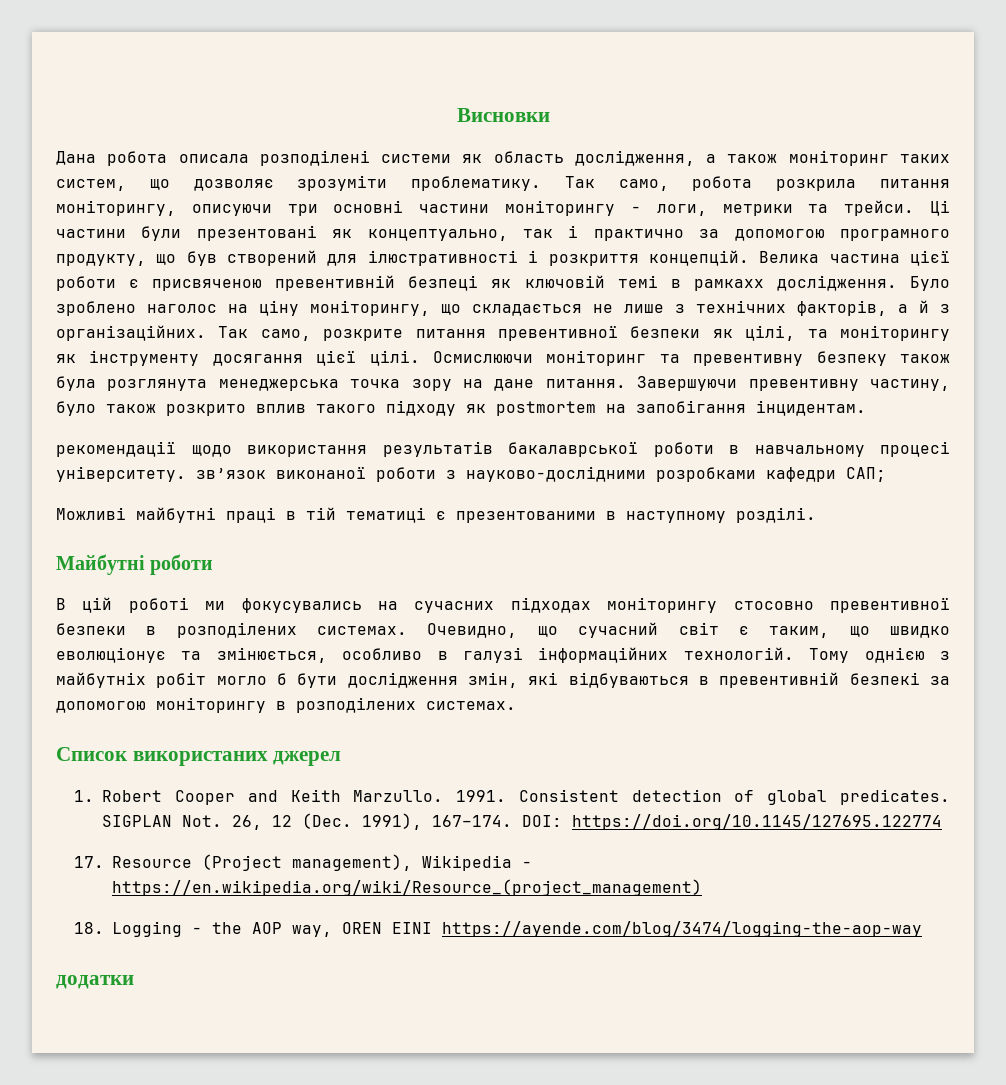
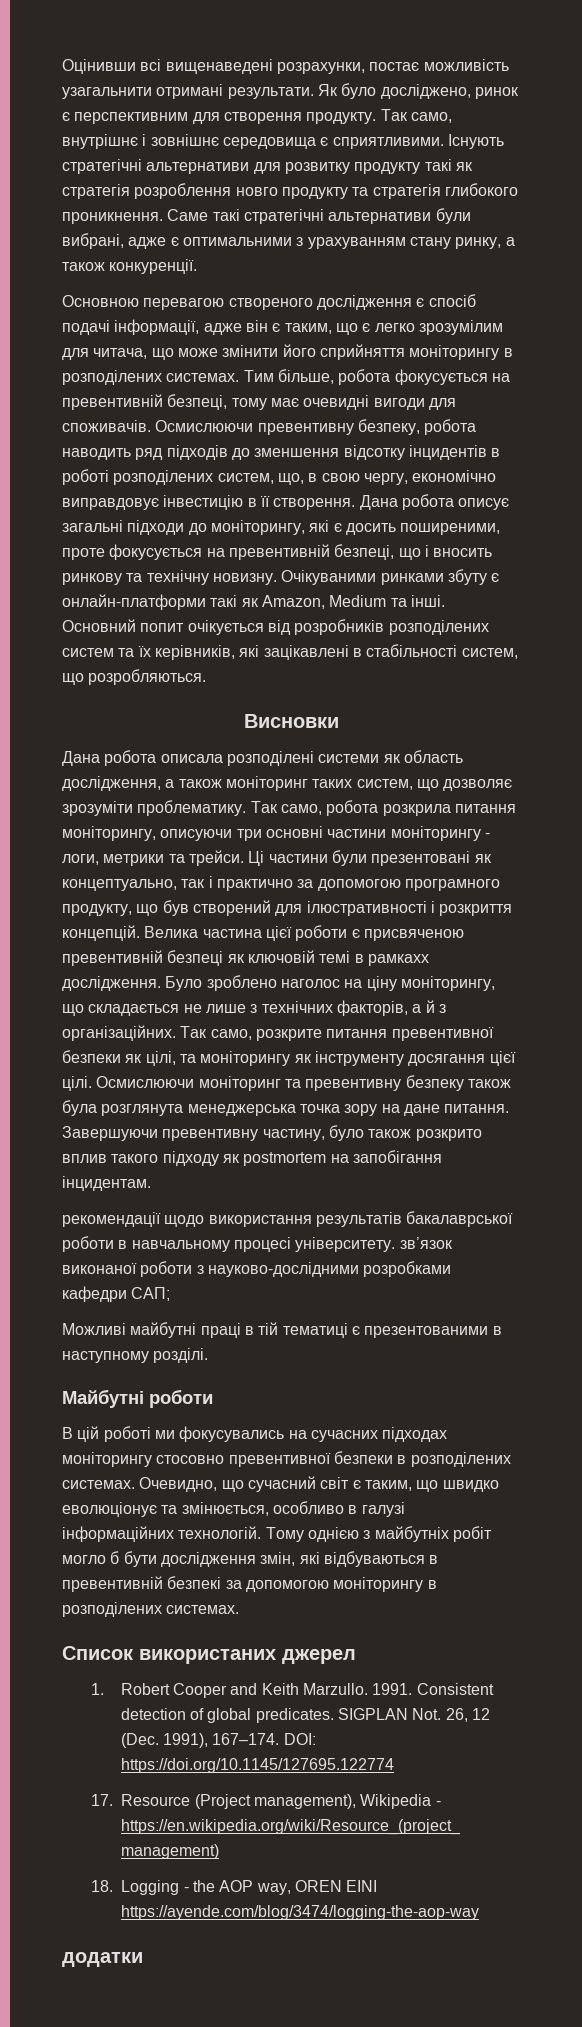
+ Оцінивши всі вищенаведені розрахунки, постає можливість узагальнити отримані результати. Як було досліджено, ринок є перспективним для створення продукту. Так само, внутрішнє і зовнішнє середовища є сприятливими. Існують стратегічні альтернативи для розвитку продукту такі як стратегія розроблення новго продукту та стратегія глибокого проникнення. Саме такі стратегічні альтернативи були вибрані, адже є оптимальними з урахуванням стану ринку, а також конкуренції.
+ Основною перевагою створеного дослідження є спосіб подачі інформації, адже він є таким, що є легко зрозумілим для читача, що може змінити його сприйняття моніторингу в розподілених системах. Тим більше, робота фокусується на превентивній безпеці, тому має очевидні вигоди для споживачів. Осмислюючи превентивну безпеку, робота наводить ряд підходів до зменшення відсотку інцидентів в роботі розподілених систем, що, в свою чергу, економічно виправдовує інвестицію в її створення. Дана робота описує загальні підходи до моніторингу, які є досить поширеними, проте фокусується на превентивній безпеці, що і вносить ринкову та технічну новизну. Очікуваними ринками збуту є онлайн-платформи такі як Amazon, Medium та інші. Основний попит очікується від розробників розподілених систем та їх керівників, які зацікавлені в стабільності систем, що розробляються.

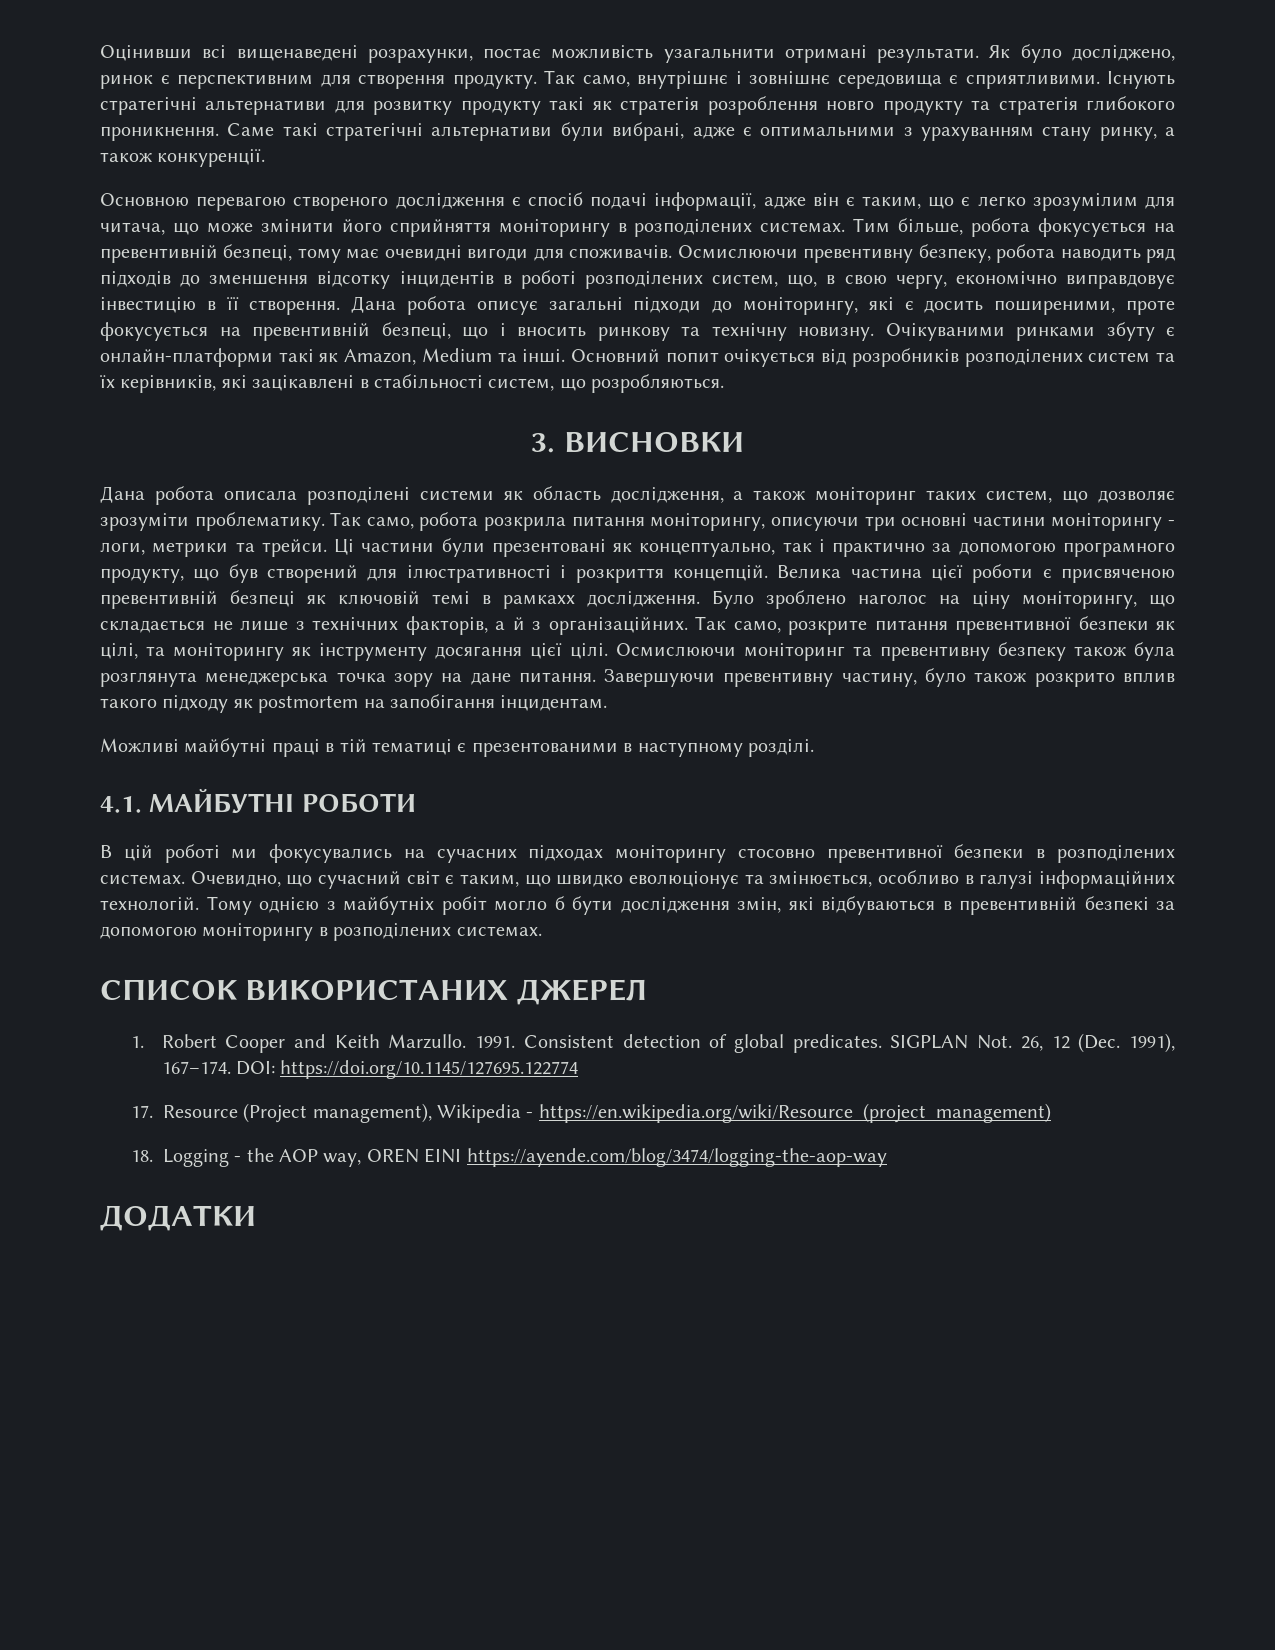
- Висновки
+ 3. ВИСНОВКИ
- рекомендації щодо використання результатів бакалаврської роботи в навчальному процесі університету. зв’язок виконаної роботи з науково-дослідними розробками кафедри САП;
- Майбутні роботи
+ 4.1. МАЙБУТНІ РОБОТИ
- Список використаних джерел
+ СПИСОК ВИКОРИСТАНИХ ДЖЕРЕЛ
- додатки
+ ДОДАТКИ

